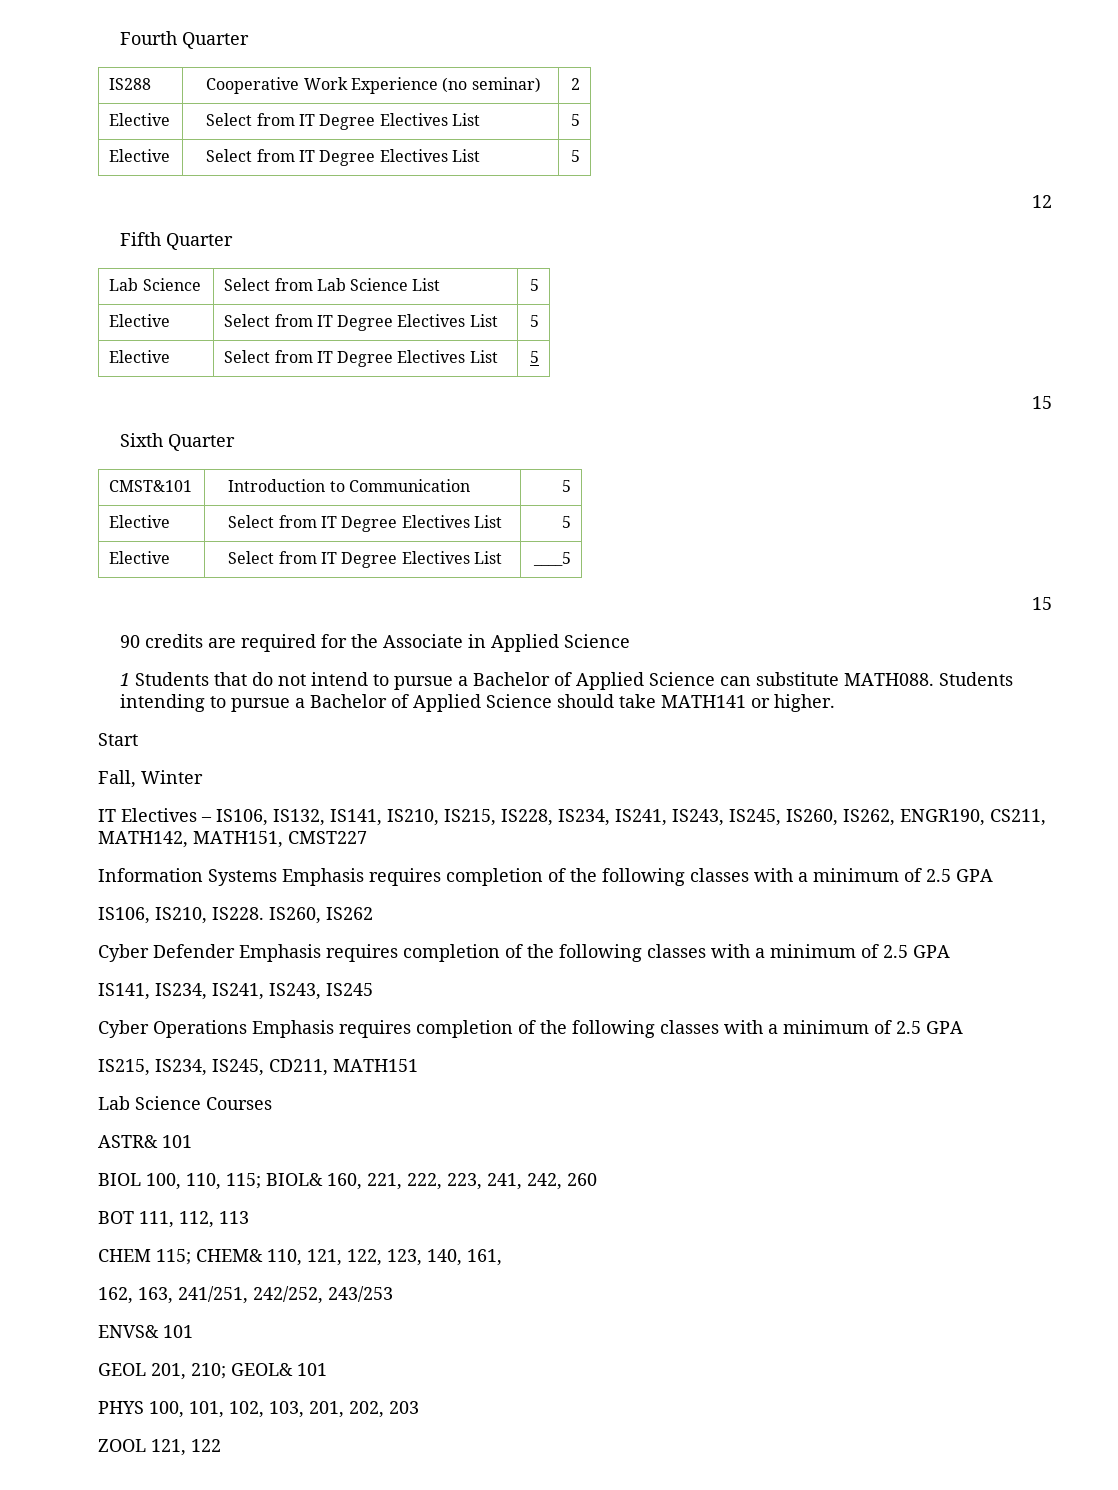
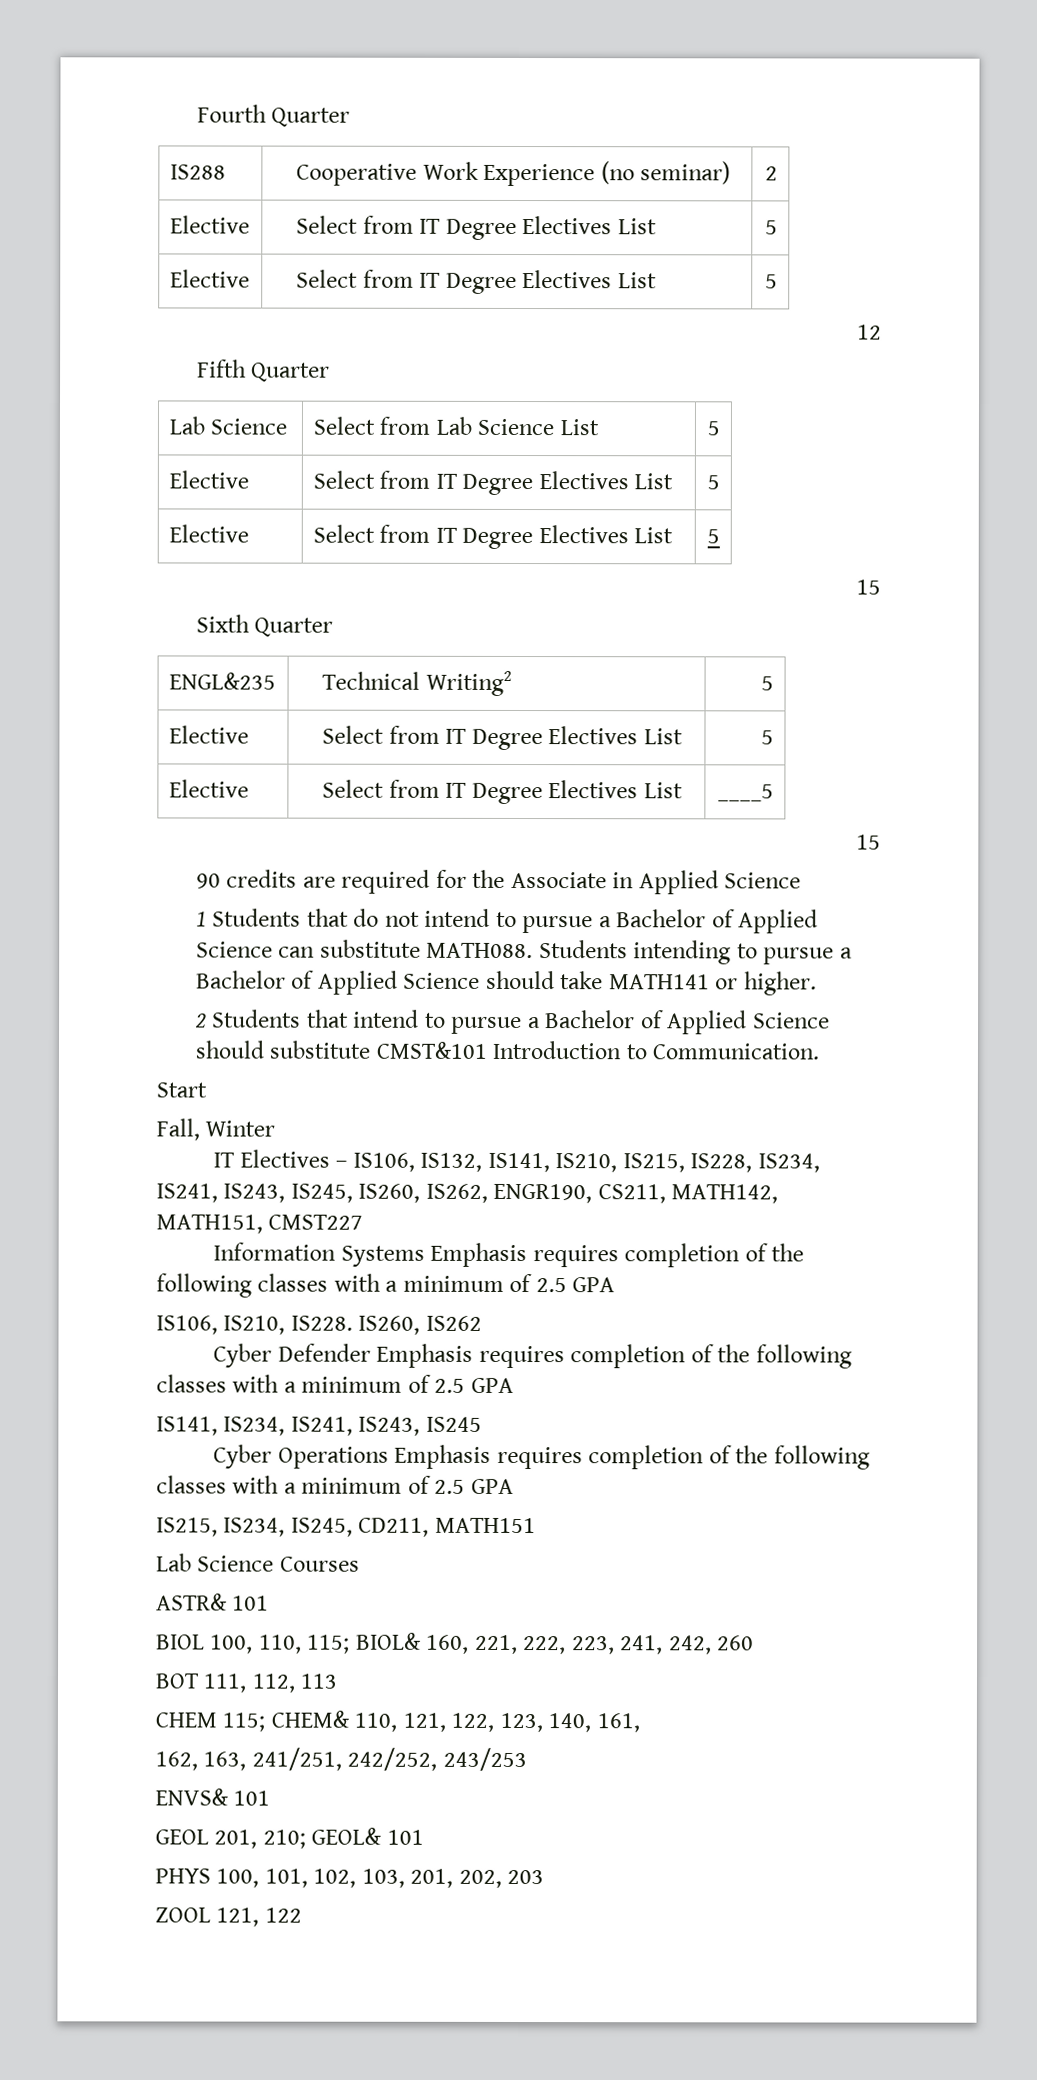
- CMST&101 | Introduction to Communication | 5
+ ENGL&235 | Technical Writing2 | 5
+ 2 Students that intend to pursue a Bachelor of Applied Science should substitute CMST&101 Introduction to Communication.

